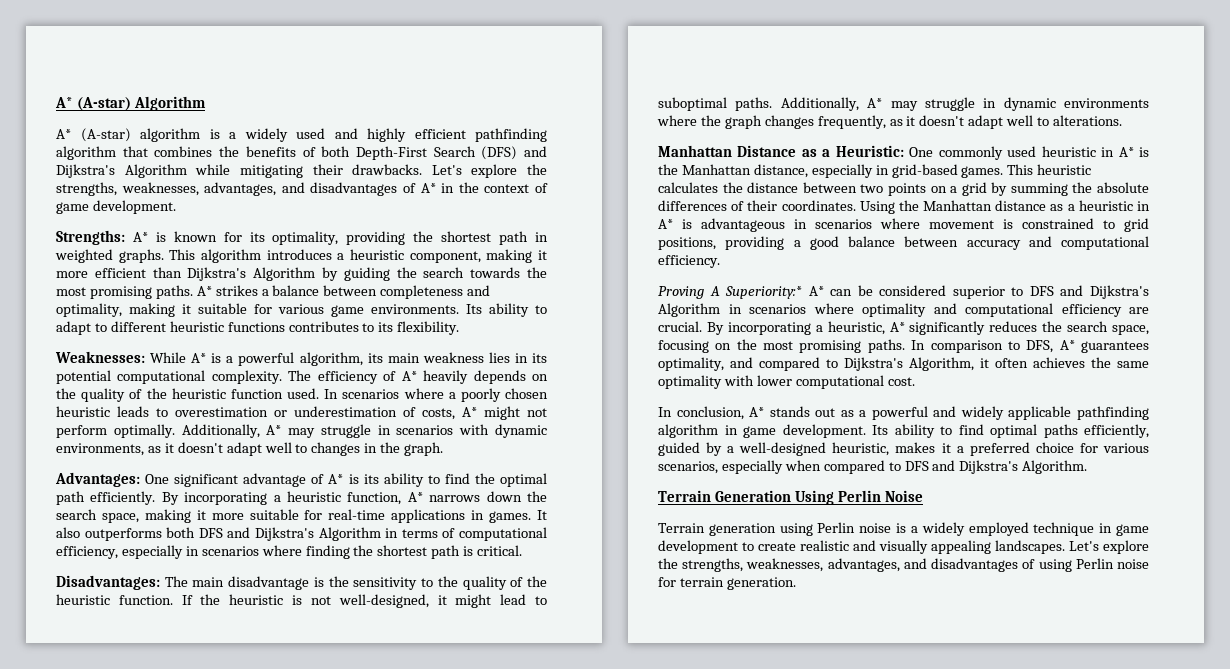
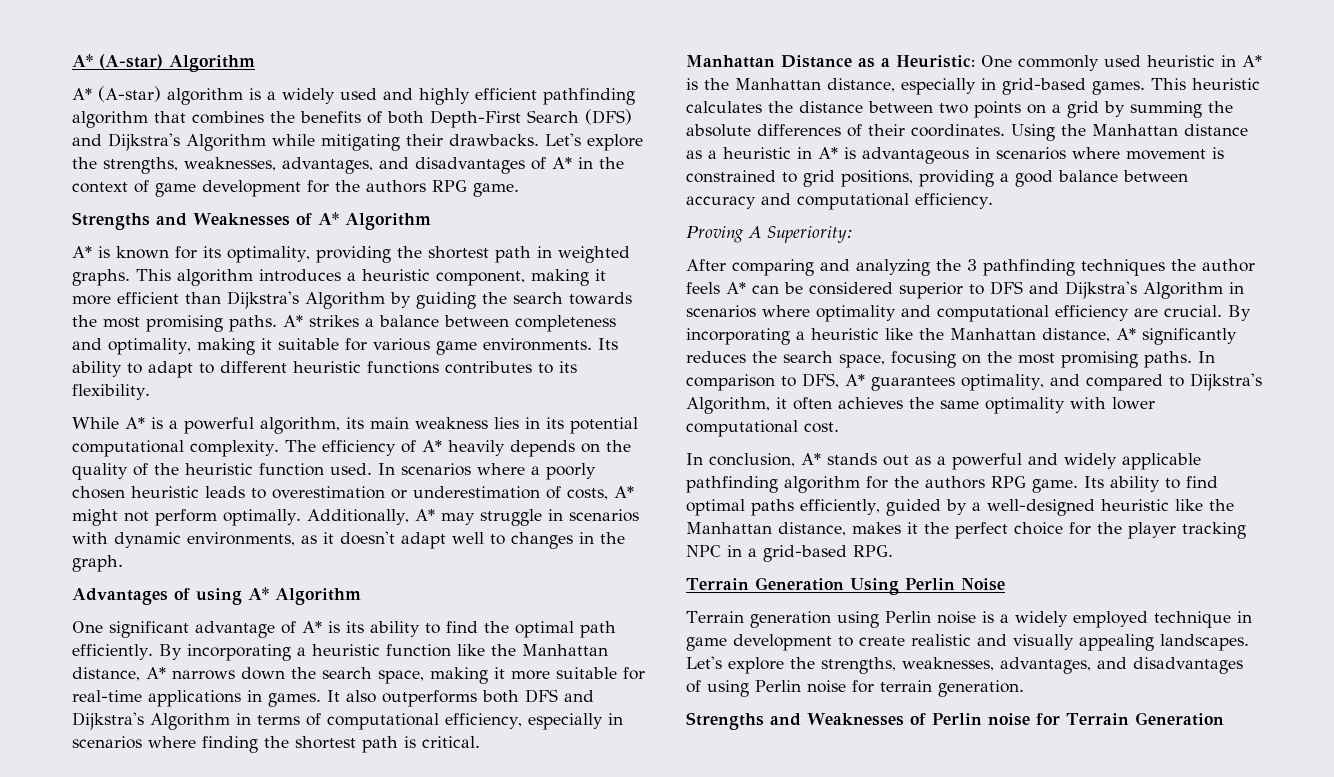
- Let's explore the strengths, weaknesses, advantages, and disadvantages of A* in the context of game development.
- Strengths: A* is known for its optimality, providing the shortest path in weighted graphs.
+ Let's explore the strengths, weaknesses, advantages, and disadvantages of A* in the context of game development for the authors RPG game.
+ Strengths and Weaknesses of A* Algorithm
+ A* is known for its optimality, providing the shortest path in weighted graphs.
- Weaknesses: While A* is a powerful algorithm, its main weakness lies in its potential computational complexity.
+ While A* is a powerful algorithm, its main weakness lies in its potential computational complexity.
- Advantages: One significant advantage of A* is its ability to find the optimal path efficiently.
+ Advantages of using A* Algorithm
+ One significant advantage of A* is its ability to find the optimal path efficiently.
- By incorporating a heuristic function, A* narrows down the search space, making it more suitable for real-time applications in games.
+ By incorporating a heuristic function like the Manhattan distance, A* narrows down the search space, making it more suitable for real-time applications in games.
- Disadvantages: The main disadvantage is the sensitivity to the quality of the heuristic function. If the heuristic is not well-designed, it might lead to suboptimal paths. Additionally, A* may struggle in dynamic environments where the graph changes frequently, as it doesn't adapt well to alterations.
- Proving A Superiority:* A* can be considered superior to DFS and Dijkstra's Algorithm in scenarios where optimality and computational efficiency are crucial.
+ Proving A Superiority:
+ After comparing and analyzing the 3 pathfinding techniques the author feels A* can be considered superior to DFS and Dijkstra's Algorithm in scenarios where optimality and computational efficiency are crucial.
- By incorporating a heuristic, A* significantly reduces the search space, focusing on the most promising paths.
+ By incorporating a heuristic like the Manhattan distance, A* significantly reduces the search space, focusing on the most promising paths.
- In conclusion, A* stands out as a powerful and widely applicable pathfinding algorithm in game development.
+ In conclusion, A* stands out as a powerful and widely applicable pathfinding algorithm for the authors RPG game.
- Its ability to find optimal paths efficiently, guided by a well-designed heuristic, makes it a preferred choice for various scenarios, especially when compared to DFS and Dijkstra's Algorithm.
+ Its ability to find optimal paths efficiently, guided by a well-designed heuristic like the Manhattan distance, makes it the perfect choice for the player tracking NPC in a grid-based RPG.
+ Strengths and Weaknesses of Perlin noise for Terrain Generation

